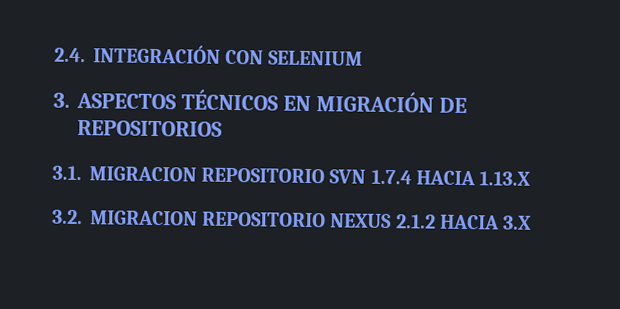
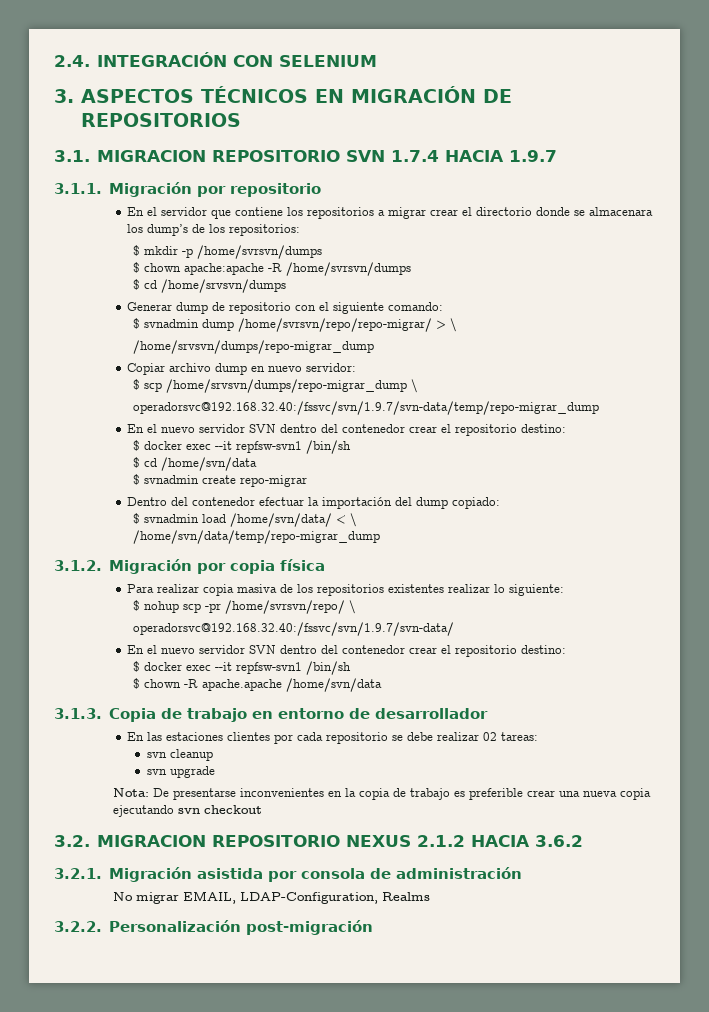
- 3.1. MIGRACION REPOSITORIO SVN 1.7.4 HACIA 1.13.X
+ 3.1. MIGRACION REPOSITORIO SVN 1.7.4 HACIA 1.9.7
+ 3.1.1. Migración por repositorio
+ En el servidor que contiene los repositorios a migrar crear el directorio donde se almacenara los dump’s de los repositorios:
+ $ mkdir -p /home/svrsvn/dumps
+ $ chown apache:apache -R /home/svrsvn/dumps
+ $ cd /home/srvsvn/dumps
+ Generar dump de repositorio con el siguiente comando:
+ $ svnadmin dump /home/svrsvn/repo/repo-migrar/ > \
+ /home/srvsvn/dumps/repo-migrar_dump
+ Copiar archivo dump en nuevo servidor:
+ $ scp /home/srvsvn/dumps/repo-migrar_dump \
+ operadorsvc@192.168.32.40:/fssvc/svn/1.9.7/svn-data/temp/repo-migrar_dump
+ En el nuevo servidor SVN dentro del contenedor crear el repositorio destino:
+ $ docker exec --it repfsw-svn1 /bin/sh
+ $ cd /home/svn/data
+ $ svnadmin create repo-migrar
+ Dentro del contenedor efectuar la importación del dump copiado:
+ $ svnadmin load /home/svn/data/ < \
+ /home/svn/data/temp/repo-migrar_dump
+ 3.1.2. Migración por copia física
+ Para realizar copia masiva de los repositorios existentes realizar lo siguiente:
+ $ nohup scp -pr /home/svrsvn/repo/ \
+ operadorsvc@192.168.32.40:/fssvc/svn/1.9.7/svn-data/
+ En el nuevo servidor SVN dentro del contenedor crear el repositorio destino:
+ $ docker exec --it repfsw-svn1 /bin/sh
+ $ chown -R apache.apache /home/svn/data
+ 3.1.3. Copia de trabajo en entorno de desarrollador
+ En las estaciones clientes por cada repositorio se debe realizar 02 tareas:
+ svn cleanup
+ svn upgrade
+ Nota: De presentarse inconvenientes en la copia de trabajo es preferible crear una nueva copia ejecutando svn checkout
- 3.2. MIGRACION REPOSITORIO NEXUS 2.1.2 HACIA 3.X
+ 3.2. MIGRACION REPOSITORIO NEXUS 2.1.2 HACIA 3.6.2
+ 3.2.1. Migración asistida por consola de administración
+ No migrar EMAIL, LDAP-Configuration, Realms
+ 3.2.2. Personalización post-migración

